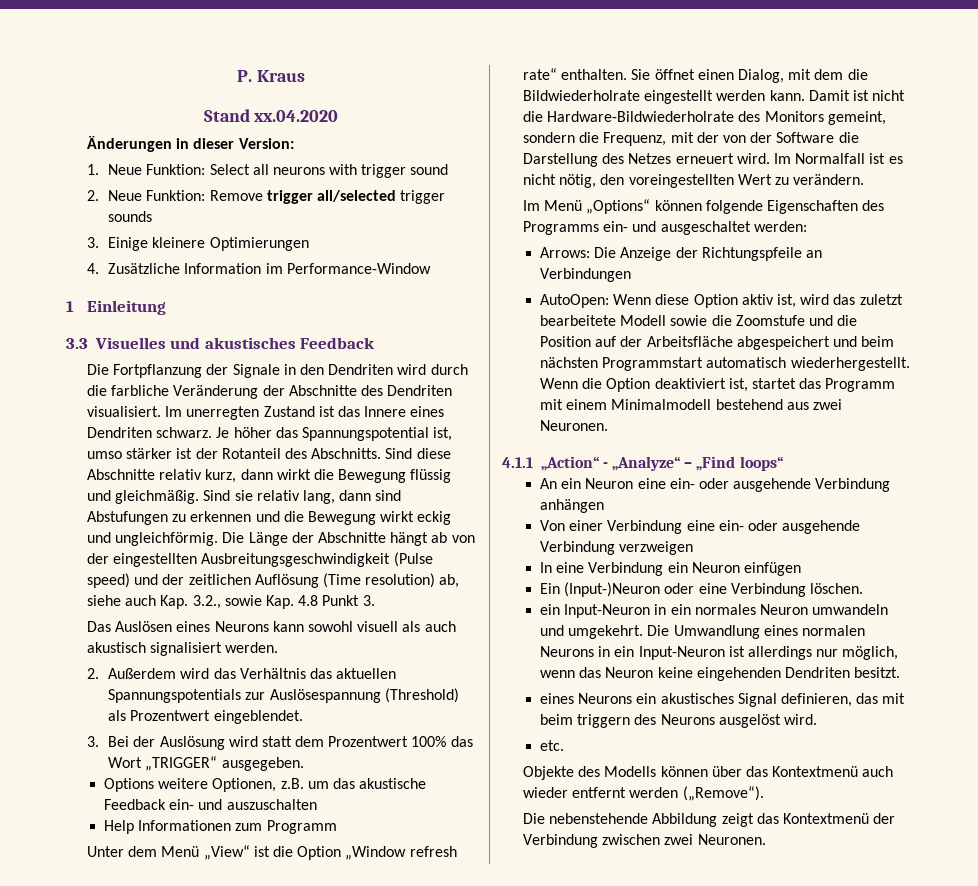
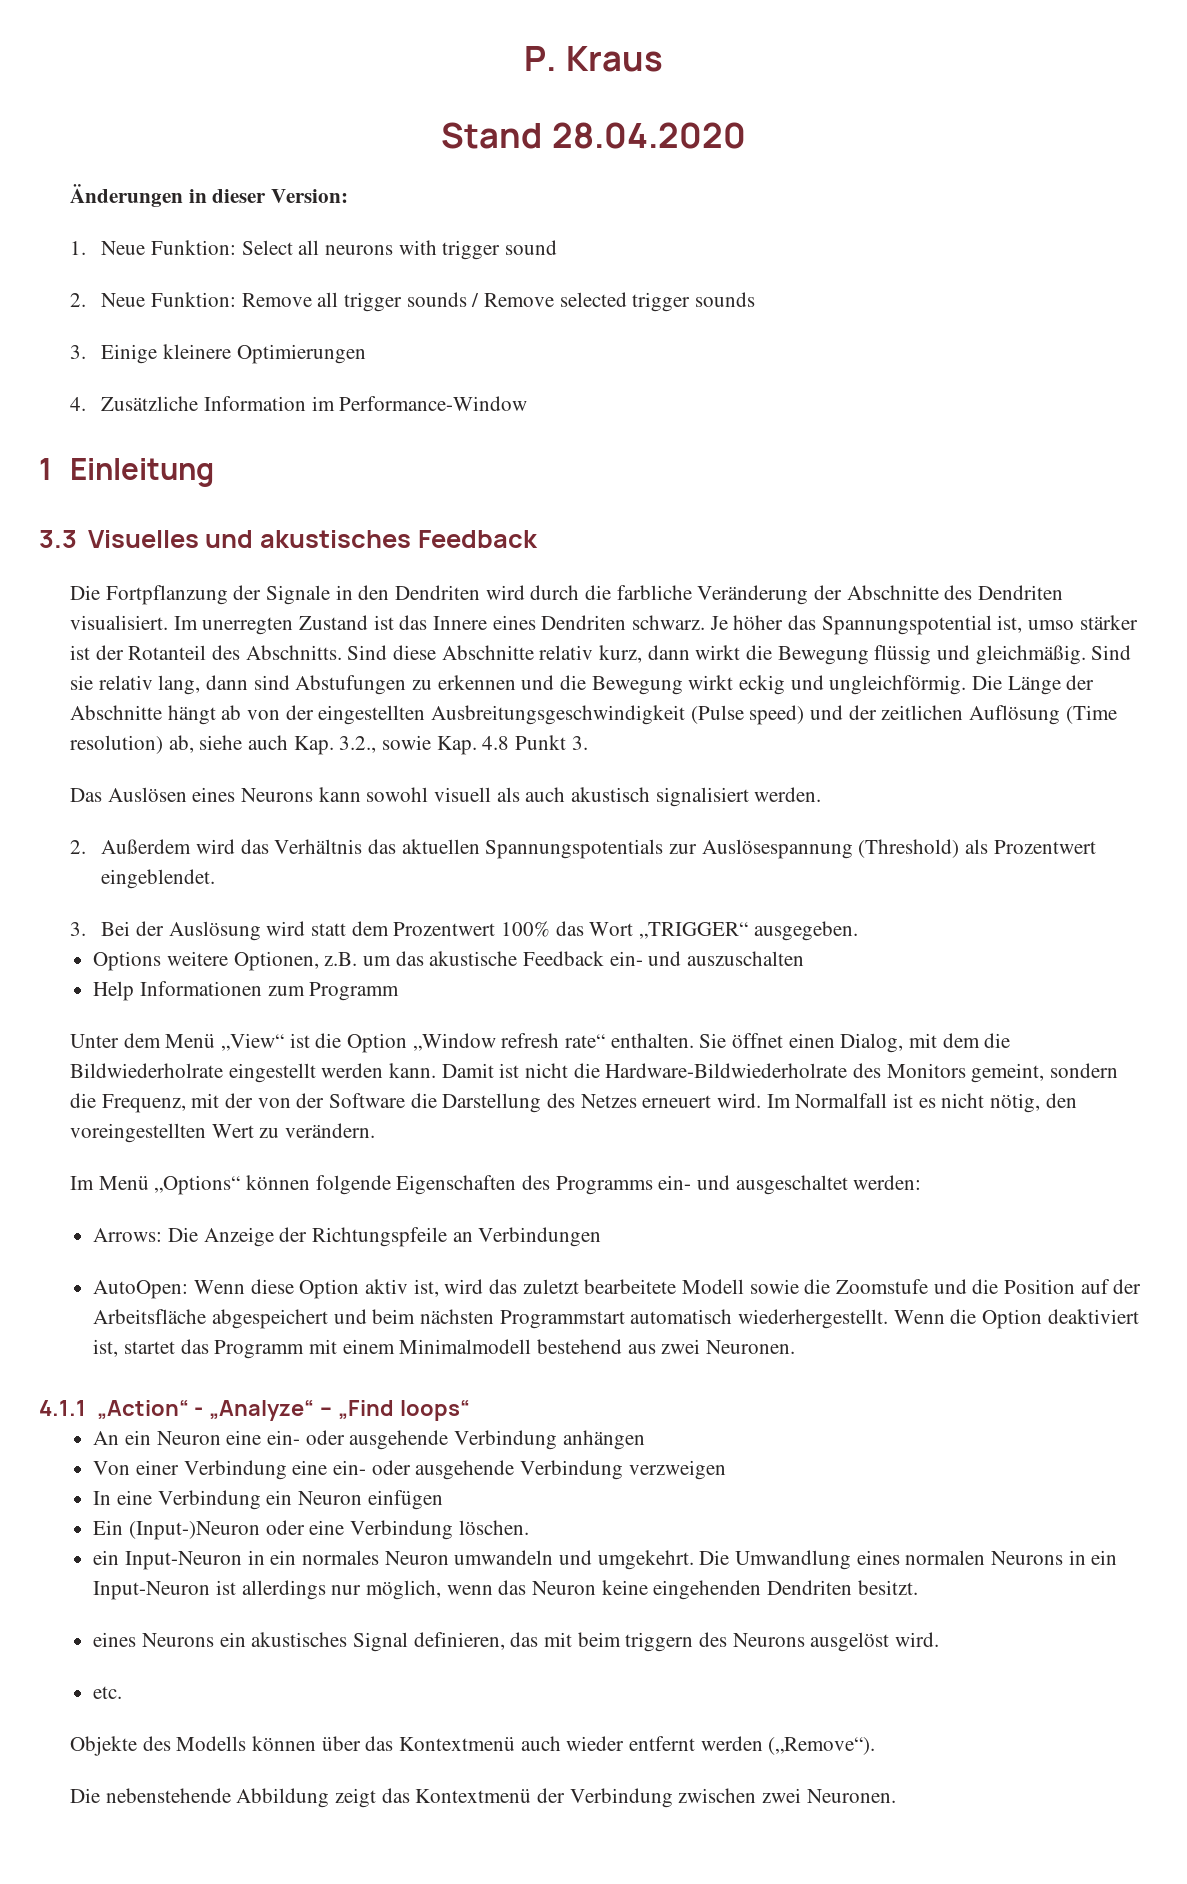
- Stand xx.04.2020
+ Stand 28.04.2020
- 2. Neue Funktion: Remove trigger all/selected trigger sounds
+ 2. Neue Funktion: Remove all trigger sounds / Remove selected trigger sounds

